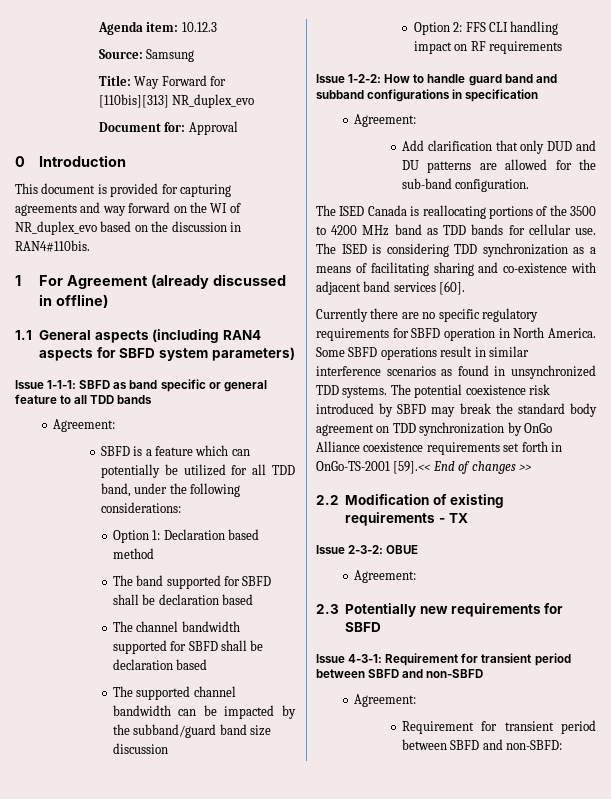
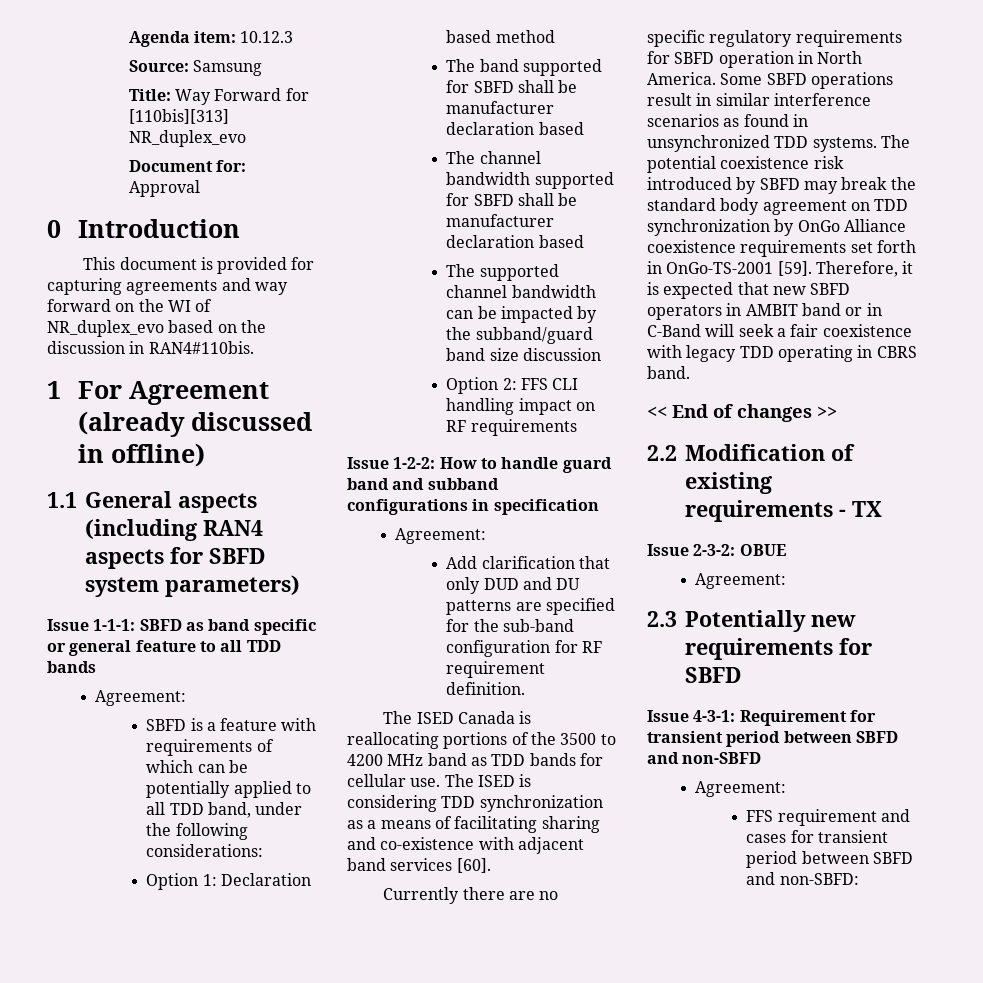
- SBFD is a feature which can potentially be utilized for all TDD band, under the following considerations:
+ SBFD is a feature with requirements of which can be potentially applied to all TDD band, under the following considerations:
- The band supported for SBFD shall be declaration based
+ The band supported for SBFD shall be manufacturer declaration based
- The channel bandwidth supported for SBFD shall be declaration based
+ The channel bandwidth supported for SBFD shall be manufacturer declaration based
- Add clarification that only DUD and DU patterns are allowed for the sub-band configuration.
+ Add clarification that only DUD and DU patterns are specified for the sub-band configuration for RF requirement definition.
- The potential coexistence risk introduced by SBFD may break the standard body agreement on TDD synchronization by OnGo Alliance coexistence requirements set forth in OnGo-TS-2001 [59].<< End of changes >>
+ The potential coexistence risk introduced by SBFD may break the standard body agreement on TDD synchronization by OnGo Alliance coexistence requirements set forth in OnGo-TS-2001 [59]. Therefore, it is expected that new SBFD operators in AMBIT band or in C-Band will seek a fair coexistence with legacy TDD operating in CBRS band.
+ << End of changes >>
- Requirement for transient period between SBFD and non-SBFD:
+ FFS requirement and cases for transient period between SBFD and non-SBFD:

